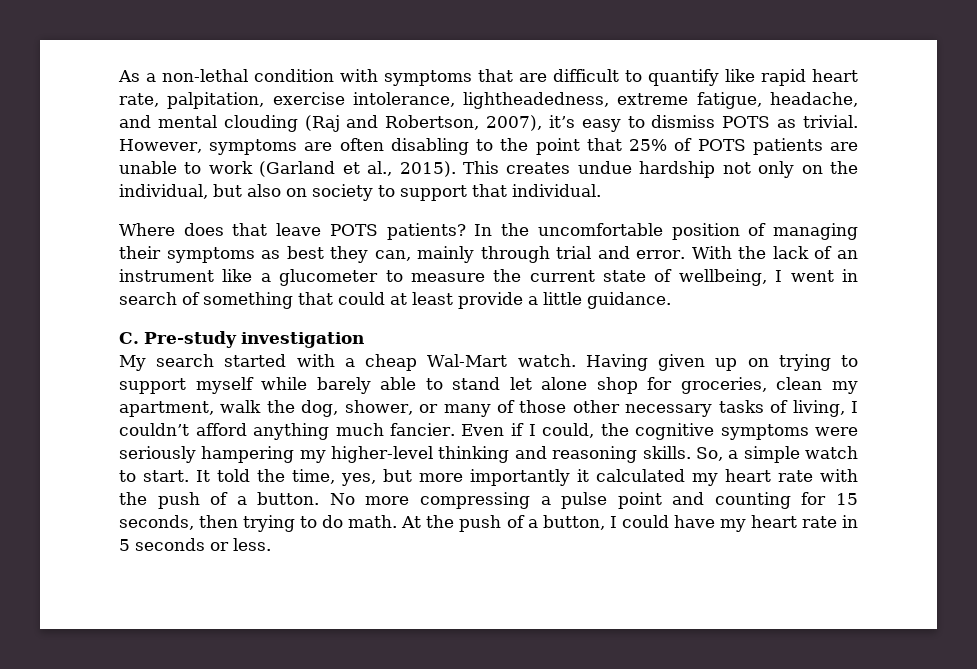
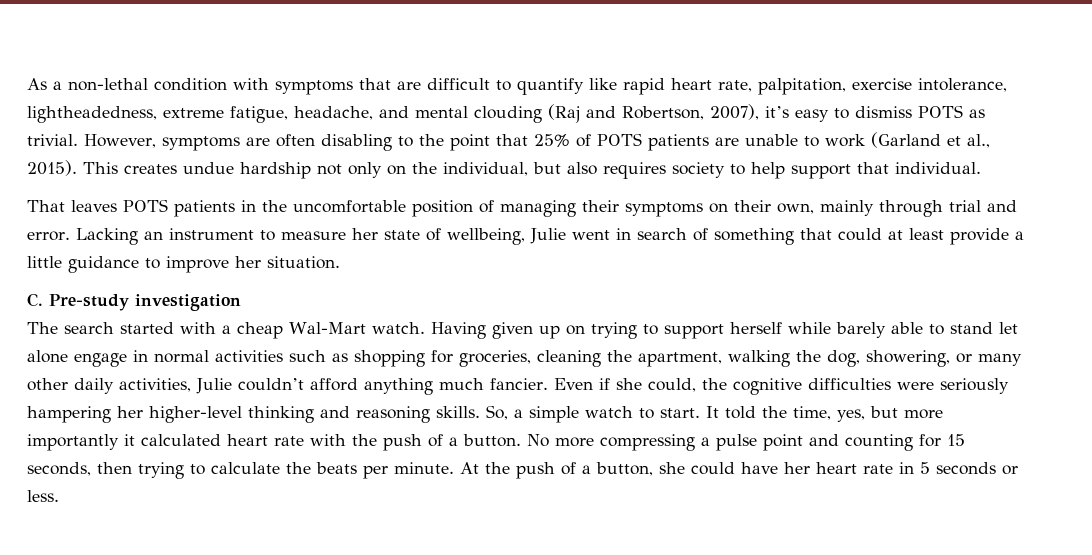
- This creates undue hardship not only on the individual, but also on society to support that individual.
+ This creates undue hardship not only on the individual, but also requires society to help support that individual.
- Where does that leave POTS patients? In the uncomfortable position of managing their symptoms as best they can, mainly through trial and error.
+ That leaves POTS patients in the uncomfortable position of managing their symptoms on their own, mainly through trial and error.
- With the lack of an instrument like a glucometer to measure the current state of wellbeing, I went in search of something that could at least provide a little guidance.
+ Lacking an instrument to measure her state of wellbeing, Julie went in search of something that could at least provide a little guidance to improve her situation.
- My search started with a cheap Wal-Mart watch.
+ The search started with a cheap Wal-Mart watch.
- Having given up on trying to support myself while barely able to stand let alone shop for groceries, clean my apartment, walk the dog, shower, or many of those other necessary tasks of living, I couldn’t afford anything much fancier.
+ Having given up on trying to support herself while barely able to stand let alone engage in normal activities such as shopping for groceries, cleaning the apartment, walking the dog, showering, or many other daily activities, Julie couldn’t afford anything much fancier.
- Even if I could, the cognitive symptoms were seriously hampering my higher-level thinking and reasoning skills.
+ Even if she could, the cognitive difficulties were seriously hampering her higher-level thinking and reasoning skills.
- It told the time, yes, but more importantly it calculated my heart rate with the push of a button.
+ It told the time, yes, but more importantly it calculated heart rate with the push of a button.
- No more compressing a pulse point and counting for 15 seconds, then trying to do math.
+ No more compressing a pulse point and counting for 15 seconds, then trying to calculate the beats per minute.
- At the push of a button, I could have my heart rate in 5 seconds or less.
+ At the push of a button, she could have her heart rate in 5 seconds or less.

